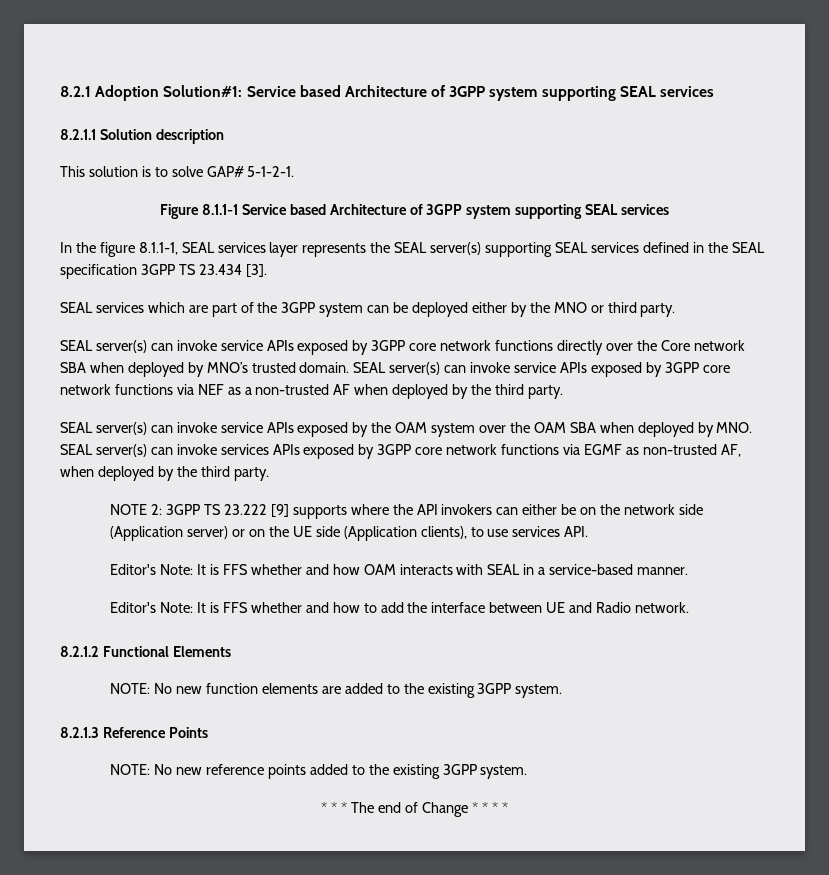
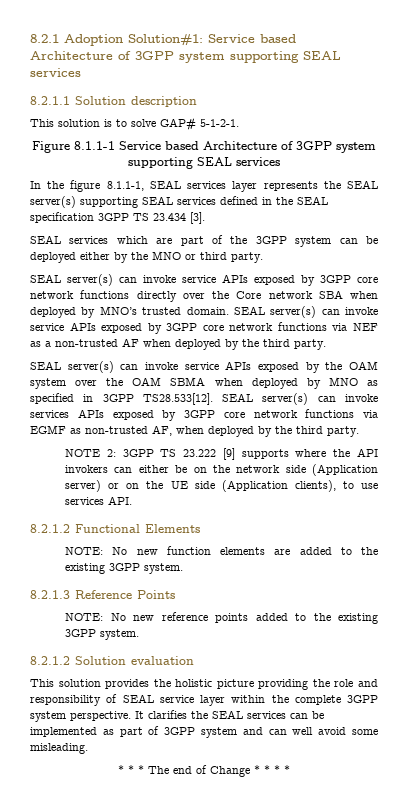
- SEAL server(s) can invoke service APIs exposed by the OAM system over the OAM SBA when deployed by MNO. SEAL server(s) can invoke services APIs exposed by 3GPP core network functions via EGMF as non-trusted AF, when deployed by the third party.
+ SEAL server(s) can invoke service APIs exposed by the OAM system over the OAM SBMA when deployed by MNO as specified in 3GPP TS28.533[12]. SEAL server(s) can invoke services APIs exposed by 3GPP core network functions via EGMF as non-trusted AF, when deployed by the third party.
- Editor's Note: It is FFS whether and how OAM interacts with SEAL in a service-based manner.
- Editor's Note: It is FFS whether and how to add the interface between UE and Radio network.
+ 8.2.1.2 Solution evaluation
+ This solution provides the holistic picture providing the role and responsibility of SEAL service layer within the complete 3GPP system perspective. It clarifies the SEAL services can be implemented as part of 3GPP system and can well avoid some misleading.

